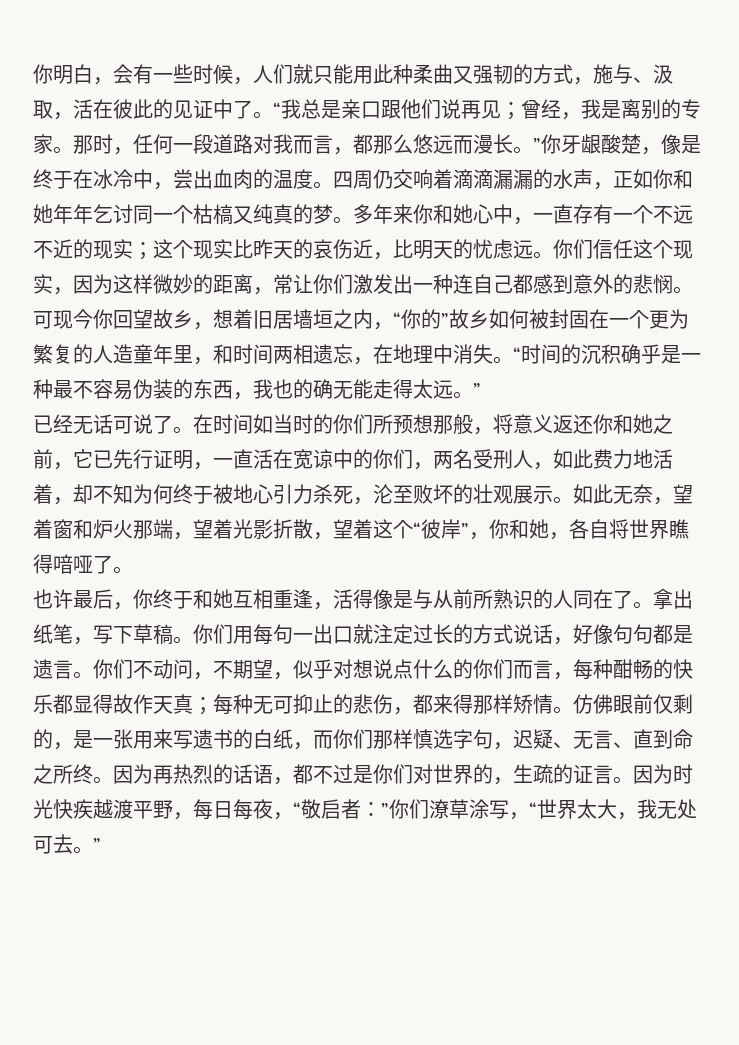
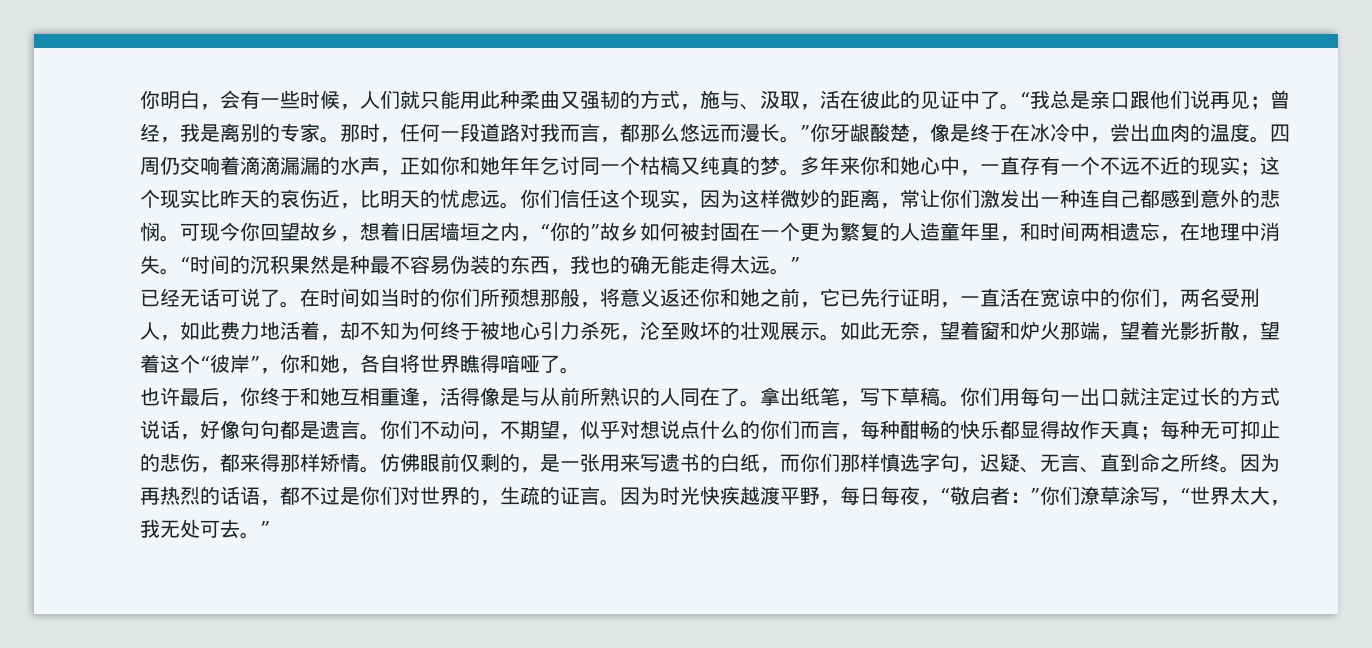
- “时间的沉积确乎是一种最不容易伪装的东西，我也的确无能走得太远。”
+ “时间的沉积果然是种最不容易伪装的东西，我也的确无能走得太远。”

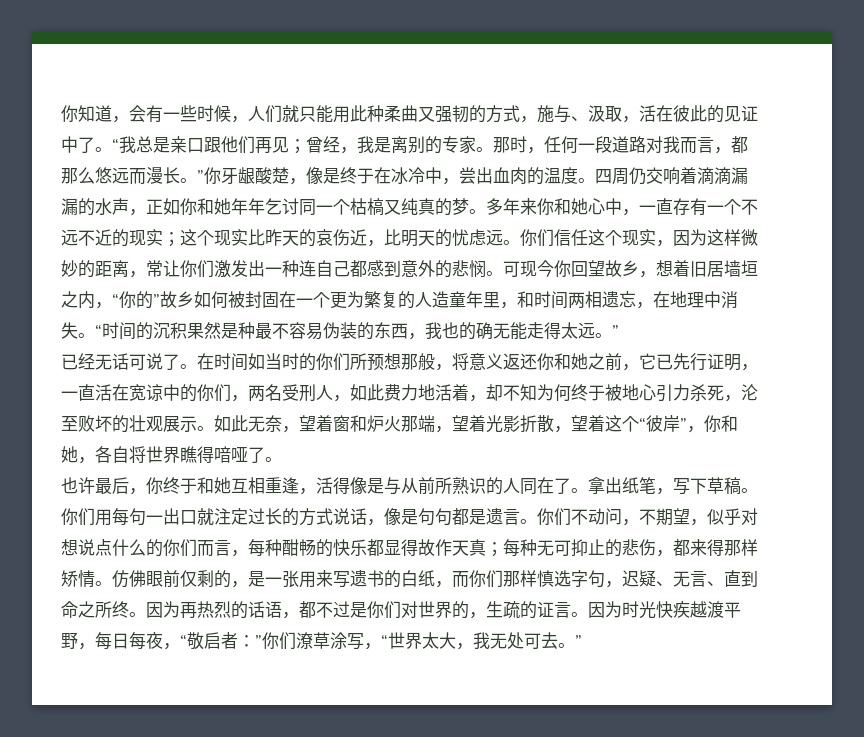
- 你明白，会有一些时候，人们就只能用此种柔曲又强韧的方式，施与、汲取，活在彼此的见证中了。
+ 你知道，会有一些时候，人们就只能用此种柔曲又强韧的方式，施与、汲取，活在彼此的见证中了。
- “我总是亲口跟他们说再见；曾经，我是离别的专家。
+ “我总是亲口跟他们再见；曾经，我是离别的专家。
- 你们用每句一出口就注定过长的方式说话，好像句句都是遗言。
+ 你们用每句一出口就注定过长的方式说话，像是句句都是遗言。

